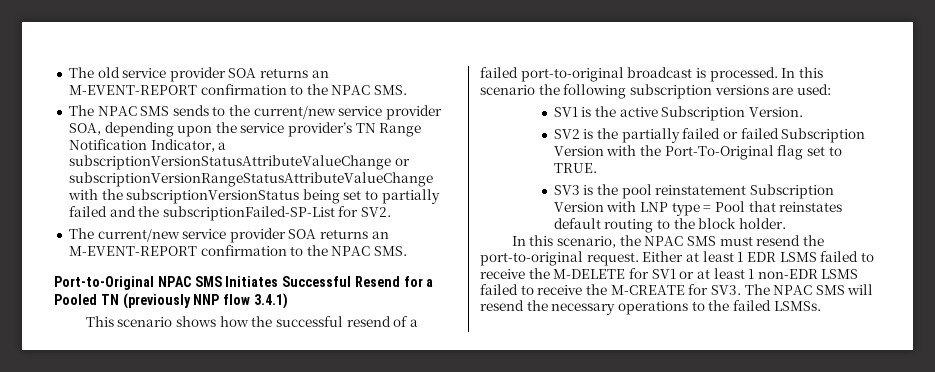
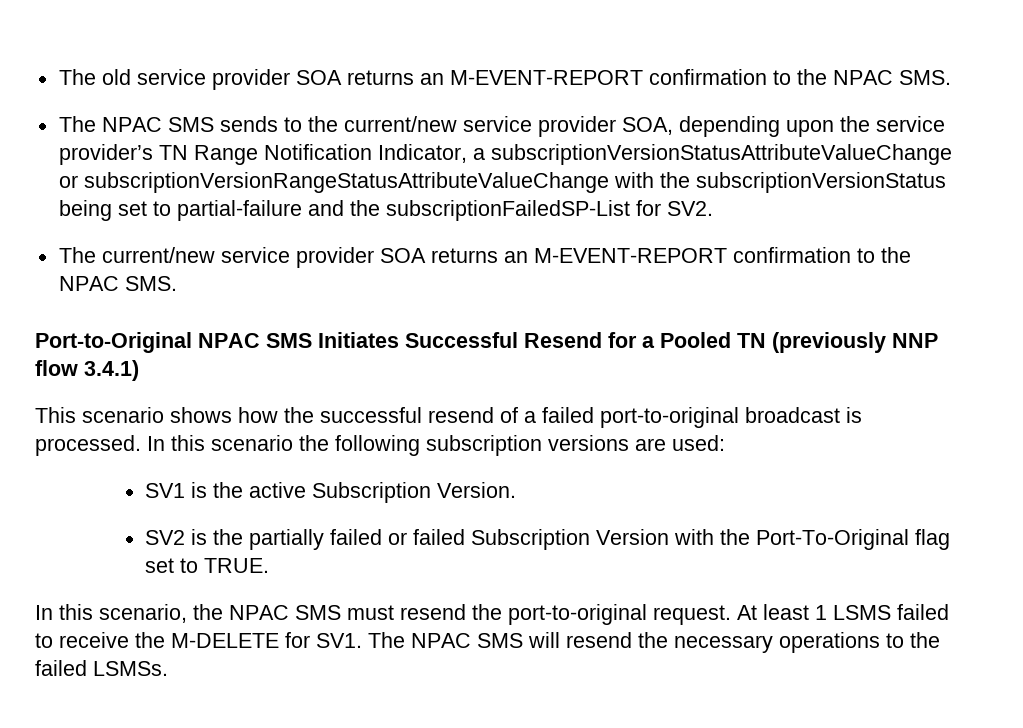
- The NPAC SMS sends to the current/new service provider SOA, depending upon the service provider’s TN Range Notification Indicator, a subscriptionVersionStatusAttributeValueChange or subscriptionVersionRangeStatusAttributeValueChange with the subscriptionVersionStatus being set to partially failed and the subscriptionFailed-SP-List for SV2.
+ The NPAC SMS sends to the current/new service provider SOA, depending upon the service provider’s TN Range Notification Indicator, a subscriptionVersionStatusAttributeValueChange or subscriptionVersionRangeStatusAttributeValueChange with the subscriptionVersionStatus being set to partial-failure and the subscriptionFailedSP-List for SV2.
- SV3 is the pool reinstatement Subscription Version with LNP type = Pool that reinstates default routing to the block holder.
- Either at least 1 EDR LSMS failed to receive the M-DELETE for SV1 or at least 1 non-EDR LSMS failed to receive the M-CREATE for SV3. The NPAC SMS will resend the necessary operations to the failed LSMSs.
+ At least 1 LSMS failed to receive the M-DELETE for SV1. The NPAC SMS will resend the necessary operations to the failed LSMSs.

